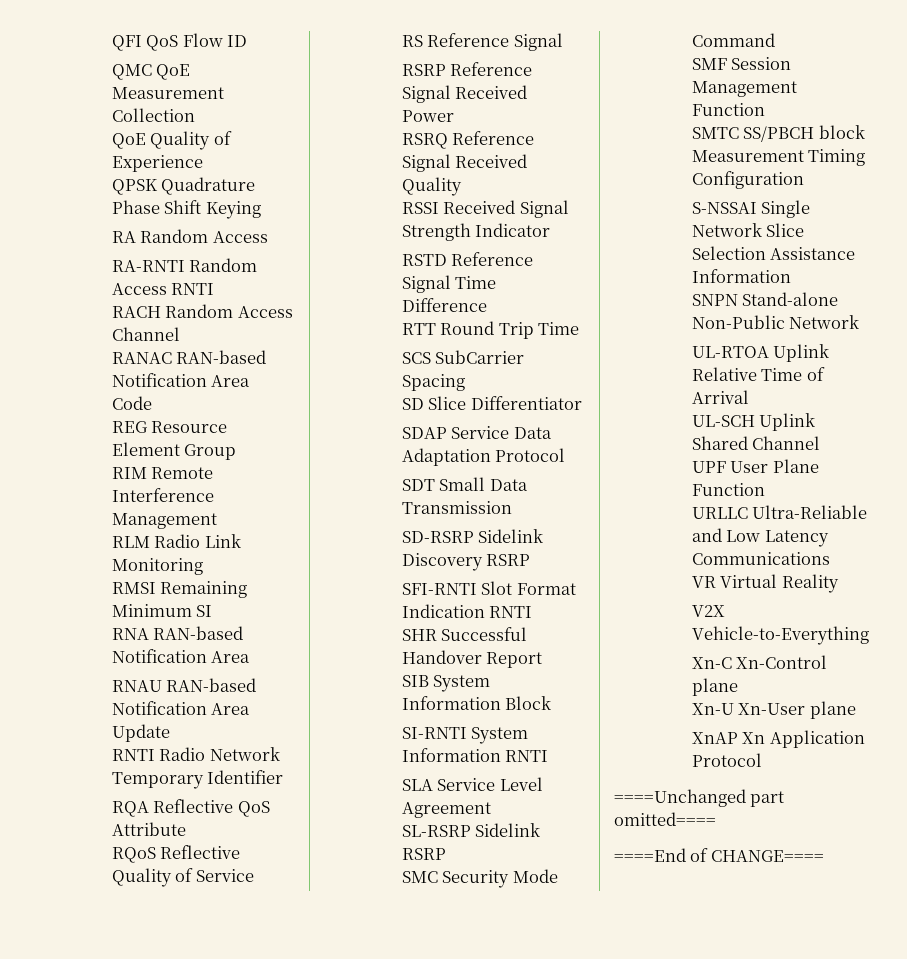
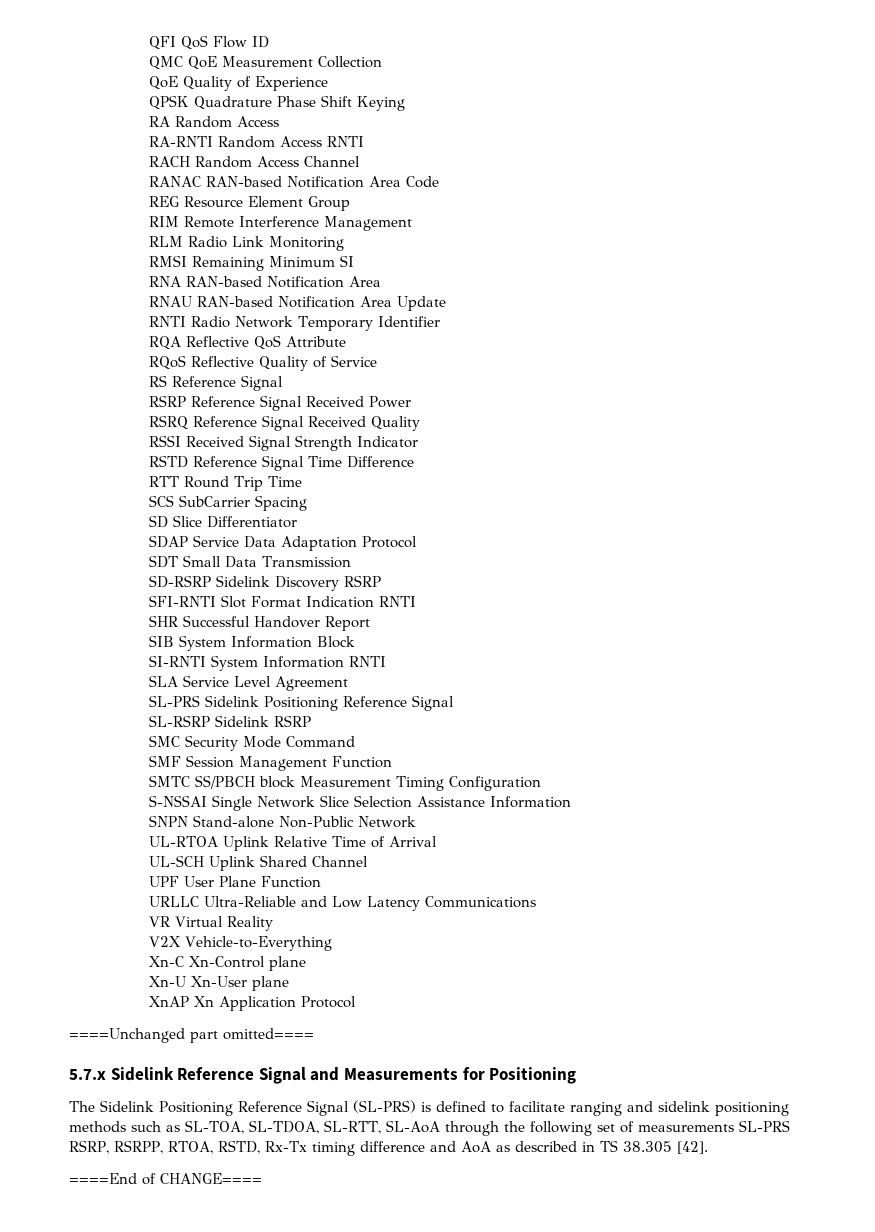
+ SL-PRS Sidelink Positioning Reference Signal
+ 5.7.x Sidelink Reference Signal and Measurements for Positioning
+ The Sidelink Positioning Reference Signal (SL-PRS) is defined to facilitate ranging and sidelink positioning methods such as SL-TOA, SL-TDOA, SL-RTT, SL-AoA through the following set of measurements SL-PRS RSRP, RSRPP, RTOA, RSTD, Rx-Tx timing difference and AoA as described in TS 38.305 [42].

